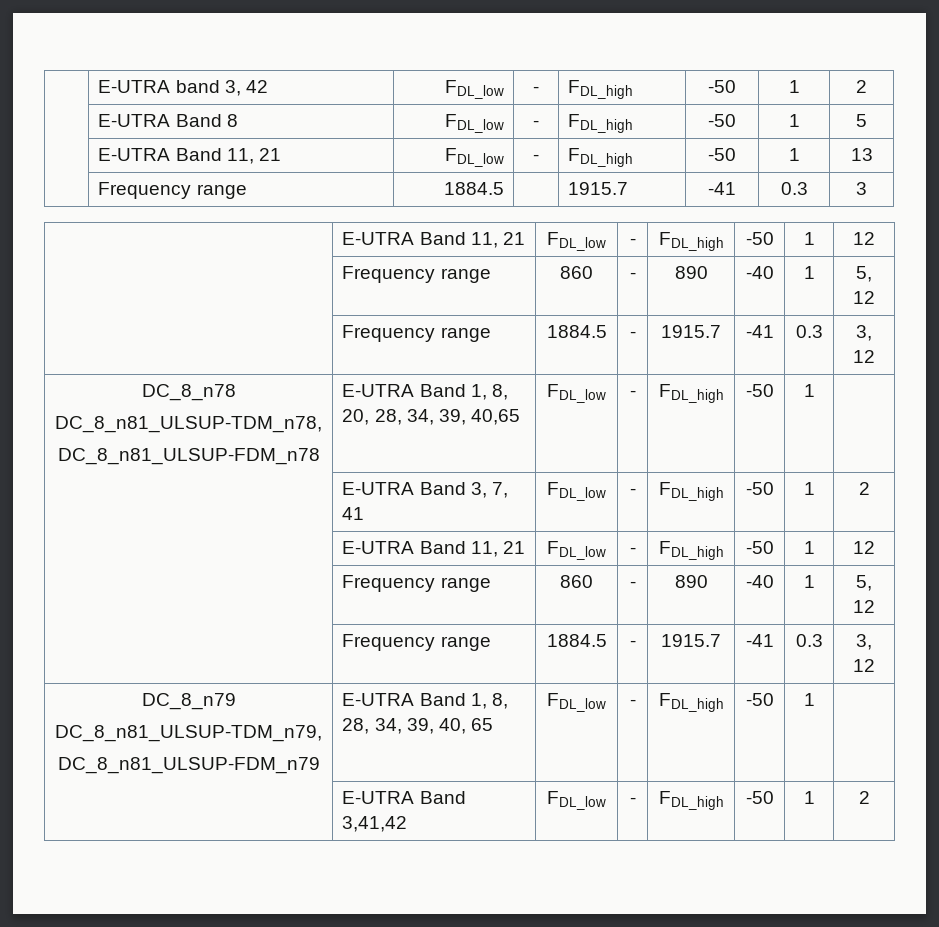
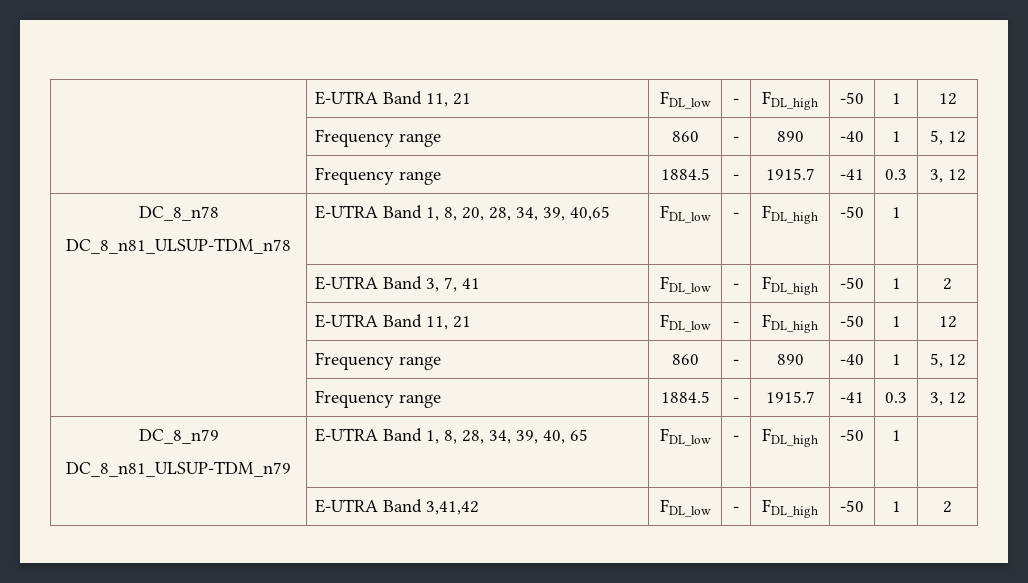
- | E-UTRA band 3, 42 | FDL_low | - | FDL_high | -50 | 1 | 2
- | E-UTRA Band 8 | FDL_low | - | FDL_high | -50 | 1 | 5
- | E-UTRA Band 11, 21 | FDL_low | - | FDL_high | -50 | 1 | 13
- | Frequency range | 1884.5 | | 1915.7 | -41 | 0.3 | 3
  DC_8_n78
- DC_8_n81_ULSUP-TDM_n78,
- DC_8_n81_ULSUP-FDM_n78 | E-UTRA Band 1, 8, 20, 28, 34, 39, 40,65 | FDL_low | - | FDL_high | -50 | 1 |
+ DC_8_n81_ULSUP-TDM_n78 | E-UTRA Band 1, 8, 20, 28, 34, 39, 40,65 | FDL_low | - | FDL_high | -50 | 1 |
  DC_8_n79
- DC_8_n81_ULSUP-TDM_n79,
- DC_8_n81_ULSUP-FDM_n79 | E-UTRA Band 1, 8, 28, 34, 39, 40, 65 | FDL_low | - | FDL_high | -50 | 1 |
+ DC_8_n81_ULSUP-TDM_n79 | E-UTRA Band 1, 8, 28, 34, 39, 40, 65 | FDL_low | - | FDL_high | -50 | 1 |

